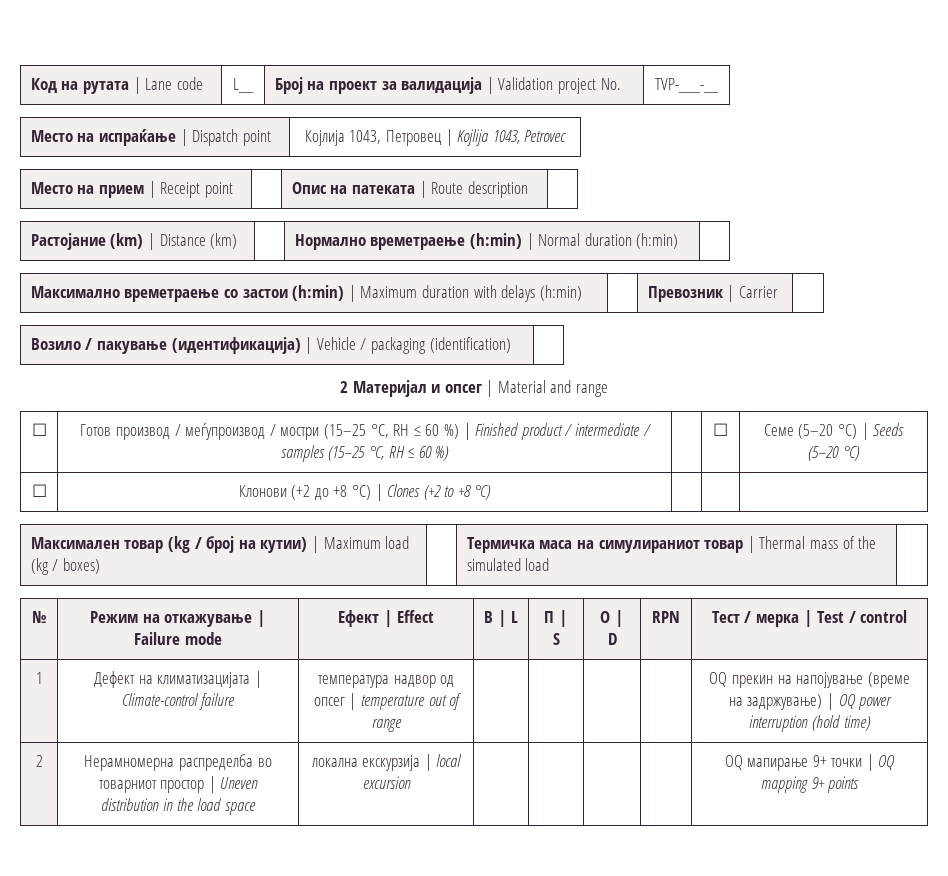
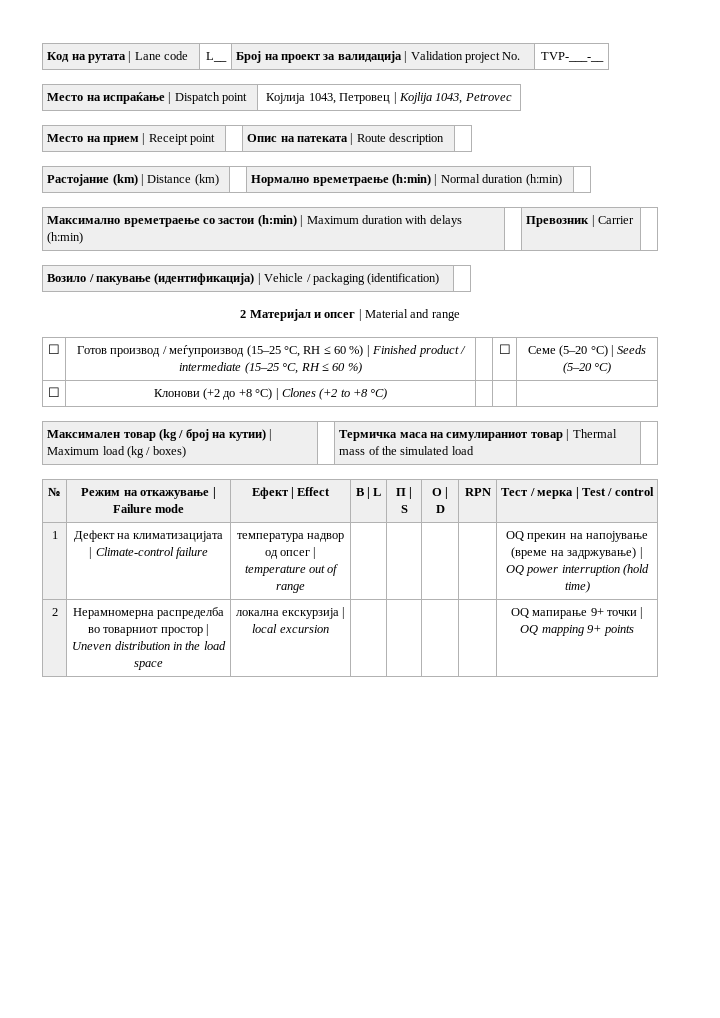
- ☐ | Готов производ / меѓупроизвод / мостри (15–25 °C, RH ≤ 60 %) | Finished product / intermediate / samples (15–25 °C, RH ≤ 60 %) | | ☐ | Семе (5–20 °C) | Seeds (5–20 °C)
+ ☐ | Готов производ / меѓупроизвод (15–25 °C, RH ≤ 60 %) | Finished product / intermediate (15–25 °C, RH ≤ 60 %) | | ☐ | Семе (5–20 °C) | Seeds (5–20 °C)

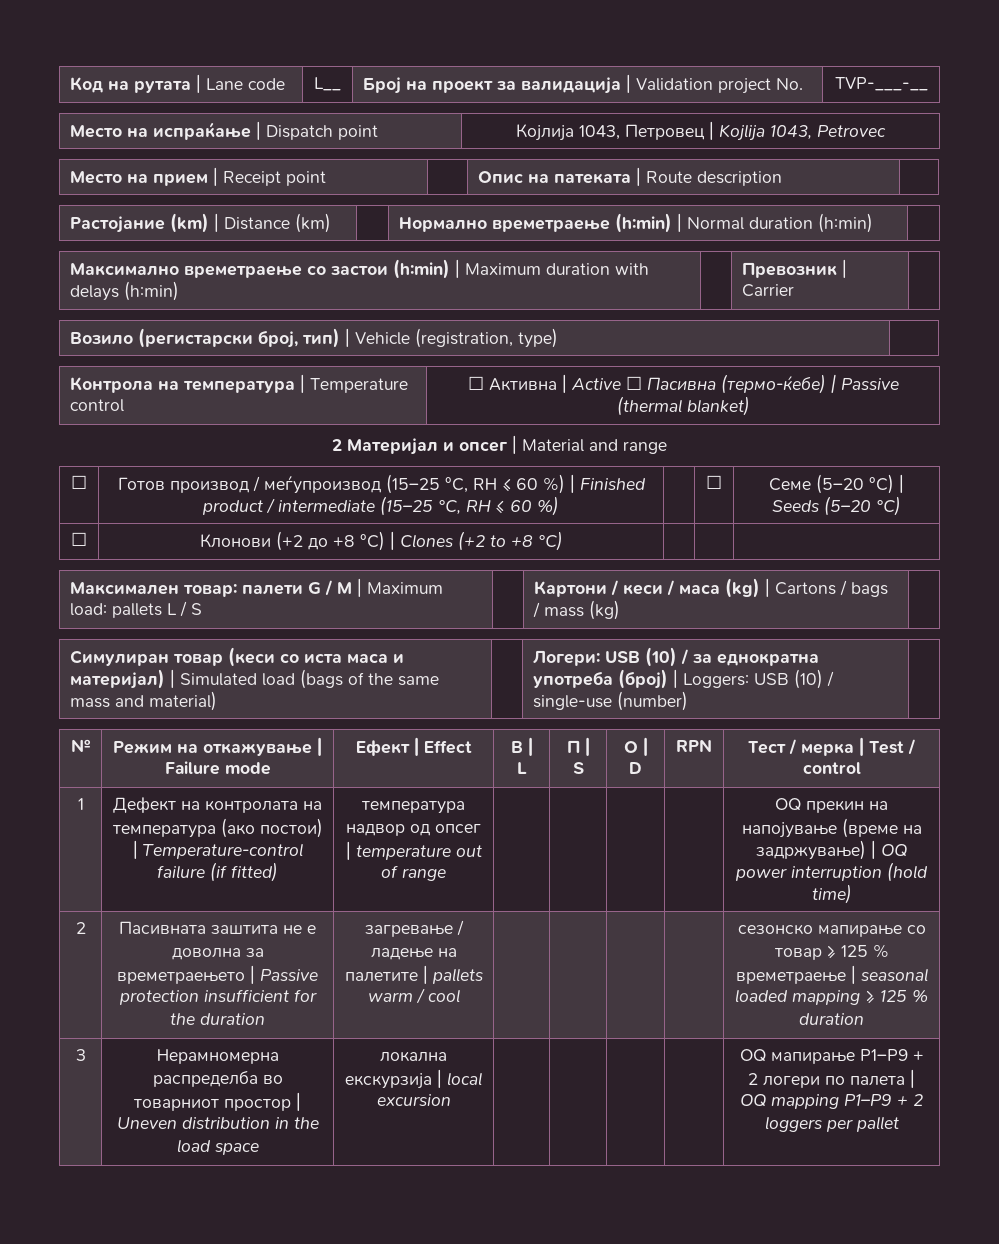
- Возило / пакување (идентификација) | Vehicle / packaging (identification) |
+ Возило (регистарски број, тип) | Vehicle (registration, type) |
+ Контрола на температура | Temperature control | ☐ Активна | Active ☐ Пасивна (термо-ќебе) | Passive (thermal blanket)
- Максимален товар (kg / број на кутии) | Maximum load (kg / boxes) | | Термичка маса на симулираниот товар | Thermal mass of the simulated load |
+ Максимален товар: палети G / M | Maximum load: pallets L / S | | Картони / кеси / маса (kg) | Cartons / bags / mass (kg) |
+ Симулиран товар (кеси со иста маса и материјал) | Simulated load (bags of the same mass and material) | | Логери: USB (10) / за еднократна употреба (број) | Loggers: USB (10) / single-use (number) |
- 1 | Дефект на климатизацијата | Climate-control failure | температура надвор од опсег | temperature out of range | | | | | OQ прекин на напојување (време на задржување) | OQ power interruption (hold time)
+ 1 | Дефект на контролата на температура (ако постои) | Temperature-control failure (if fitted) | температура надвор од опсег | temperature out of range | | | | | OQ прекин на напојување (време на задржување) | OQ power interruption (hold time)
- 2 | Нерамномерна распределба во товарниот простор | Uneven distribution in the load space | локална екскурзија | local excursion | | | | | OQ мапирање 9+ точки | OQ mapping 9+ points
+ 2 | Пасивната заштита не е доволна за времетраењето | Passive protection insufficient for the duration | загревање / ладење на палетите | pallets warm / cool | | | | | сезонско мапирање со товар ≥ 125 % времетраење | seasonal loaded mapping ≥ 125 % duration
+ 3 | Нерамномерна распределба во товарниот простор | Uneven distribution in the load space | локална екскурзија | local excursion | | | | | OQ мапирање P1–P9 + 2 логери по палета | OQ mapping P1–P9 + 2 loggers per pallet

